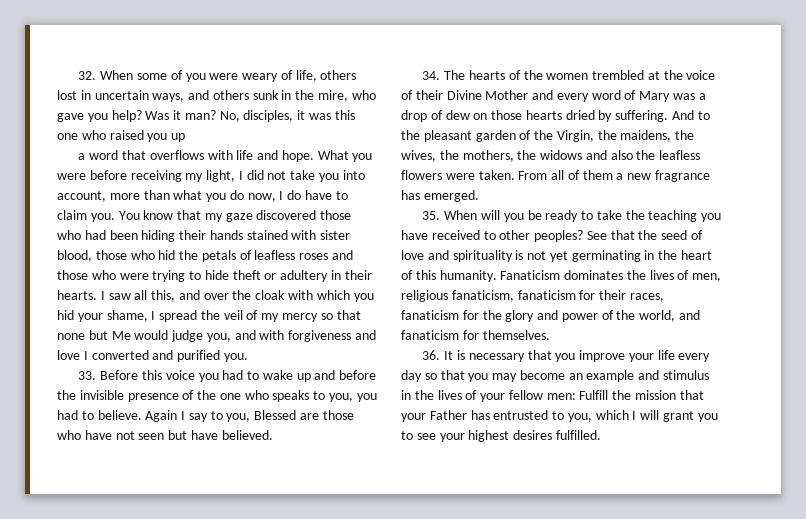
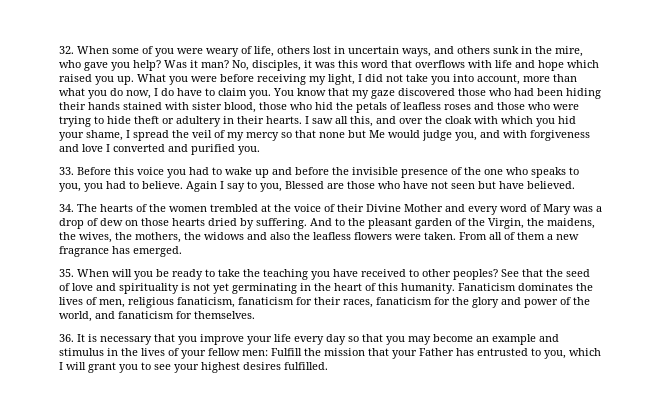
- No, disciples, it was this one who raised you up
- a word that overflows with life and hope.
+ No, disciples, it was this word that overflows with life and hope which raised you up.

